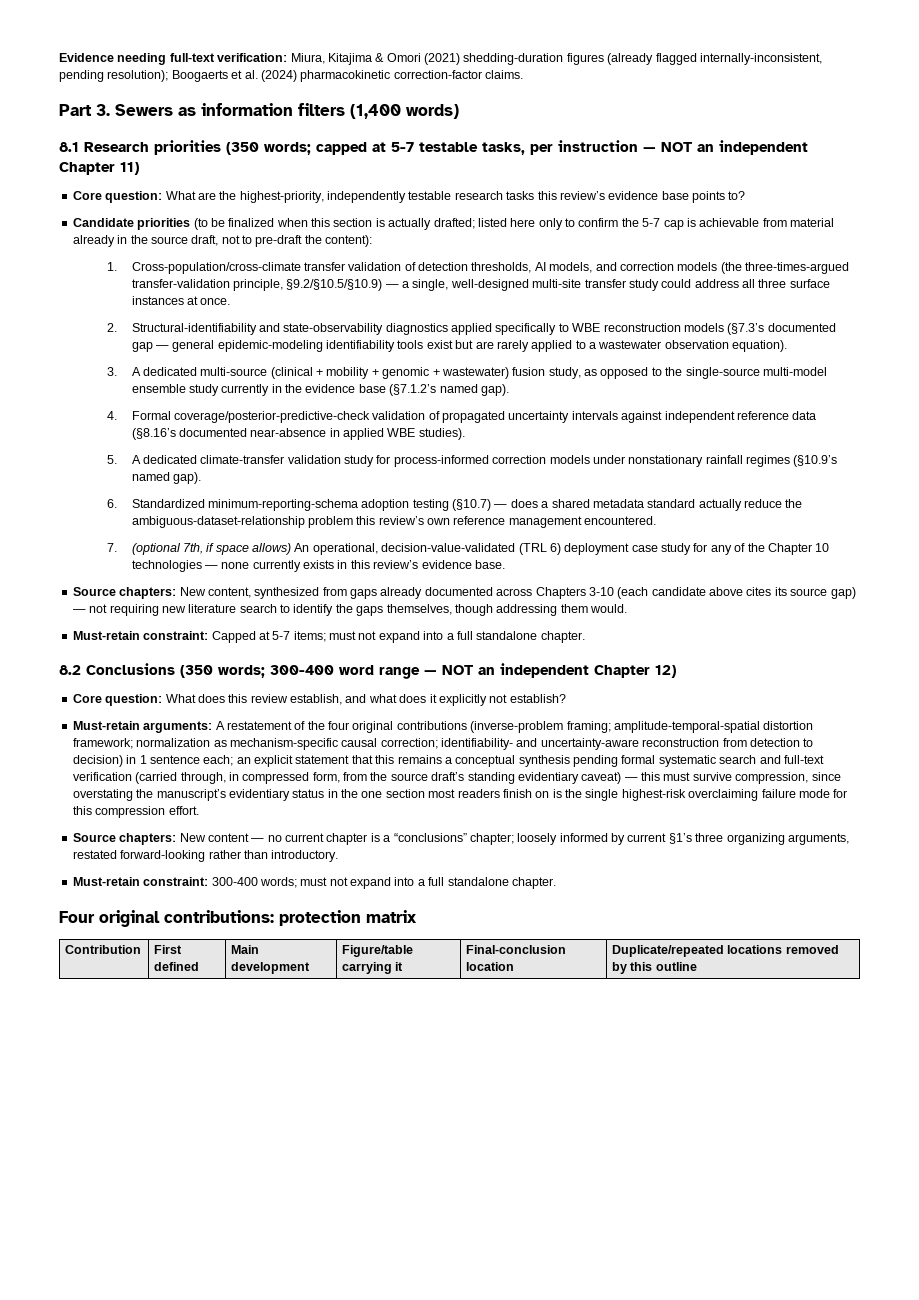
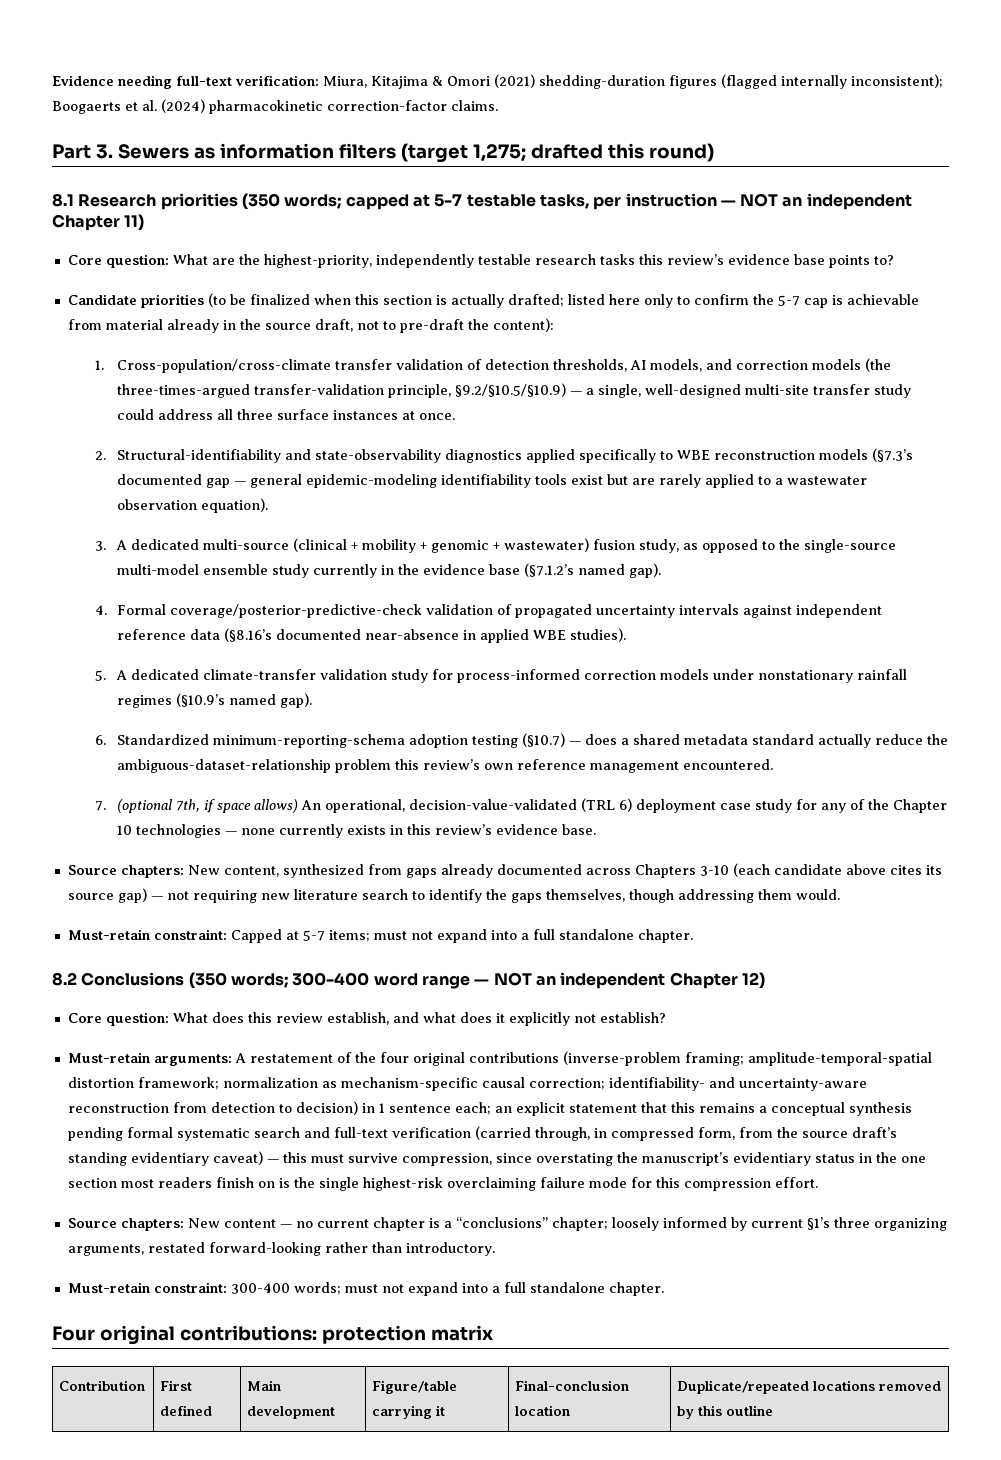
- Evidence needing full-text verification: Miura, Kitajima & Omori (2021) shedding-duration figures (already flagged internally-inconsistent, pending resolution); Boogaerts et al. (2024) pharmacokinetic correction-factor claims.
+ Evidence needing full-text verification: Miura, Kitajima & Omori (2021) shedding-duration figures (flagged internally inconsistent); Boogaerts et al. (2024) pharmacokinetic correction-factor claims.
- Part 3. Sewers as information filters (1,400 words)
+ Part 3. Sewers as information filters (target 1,275; drafted this round)

